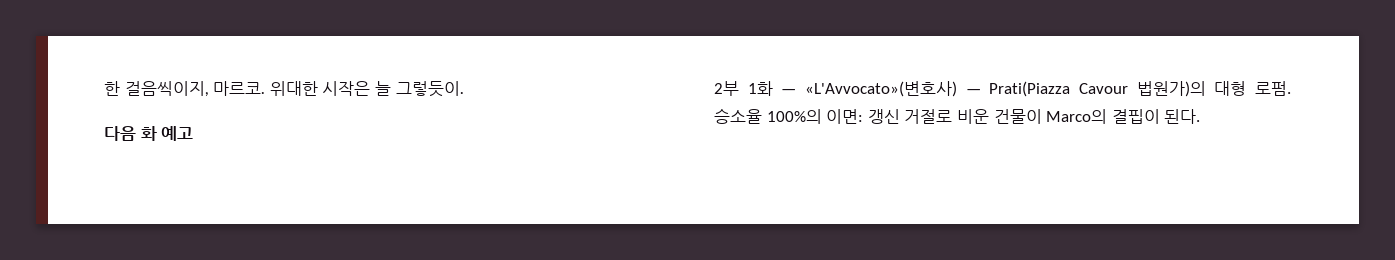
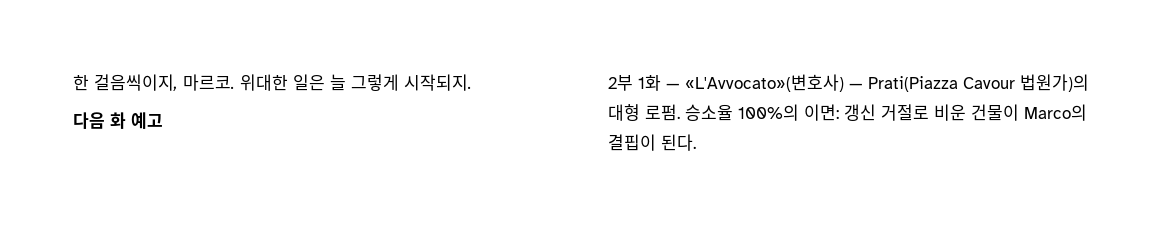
- 위대한 시작은 늘 그렇듯이.
+ 위대한 일은 늘 그렇게 시작되지.

